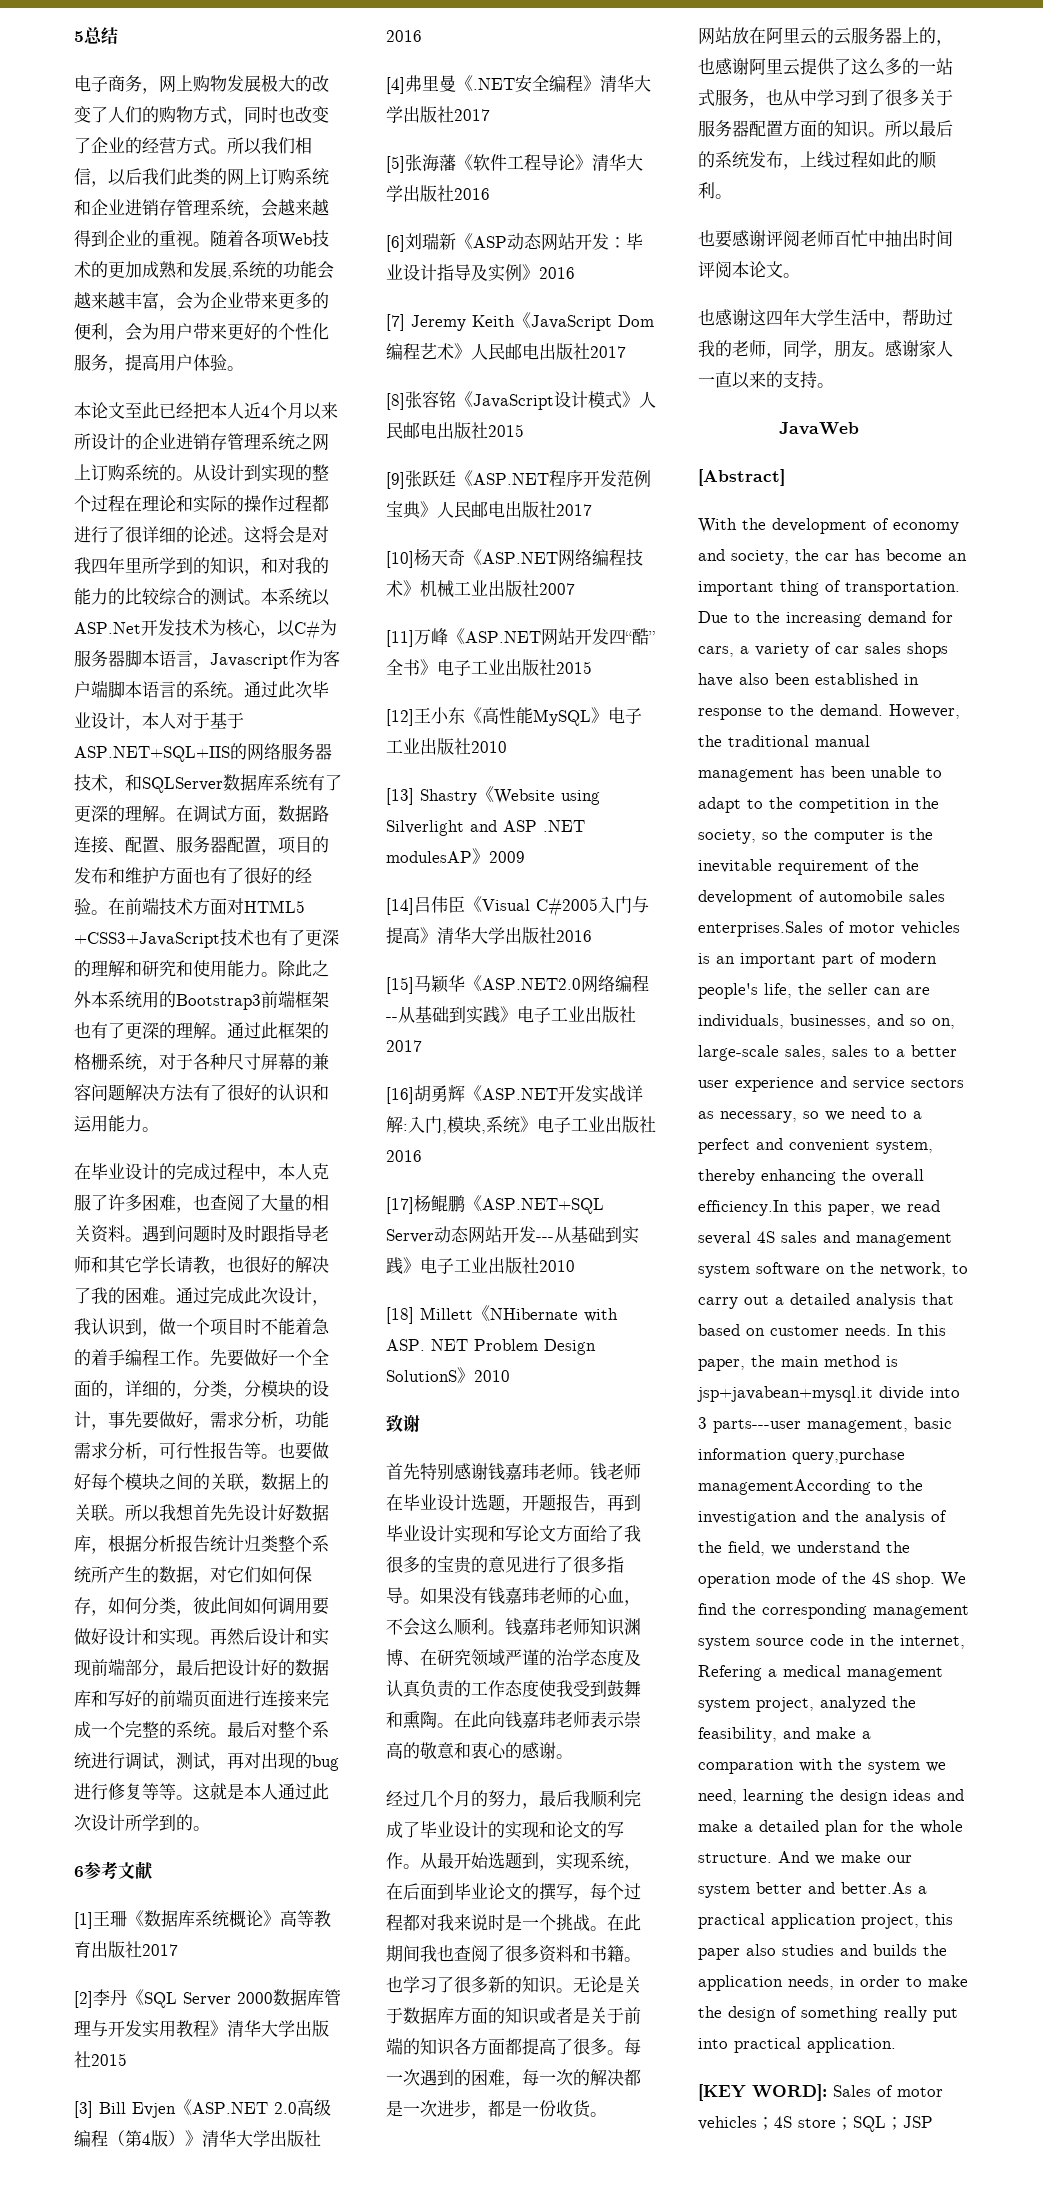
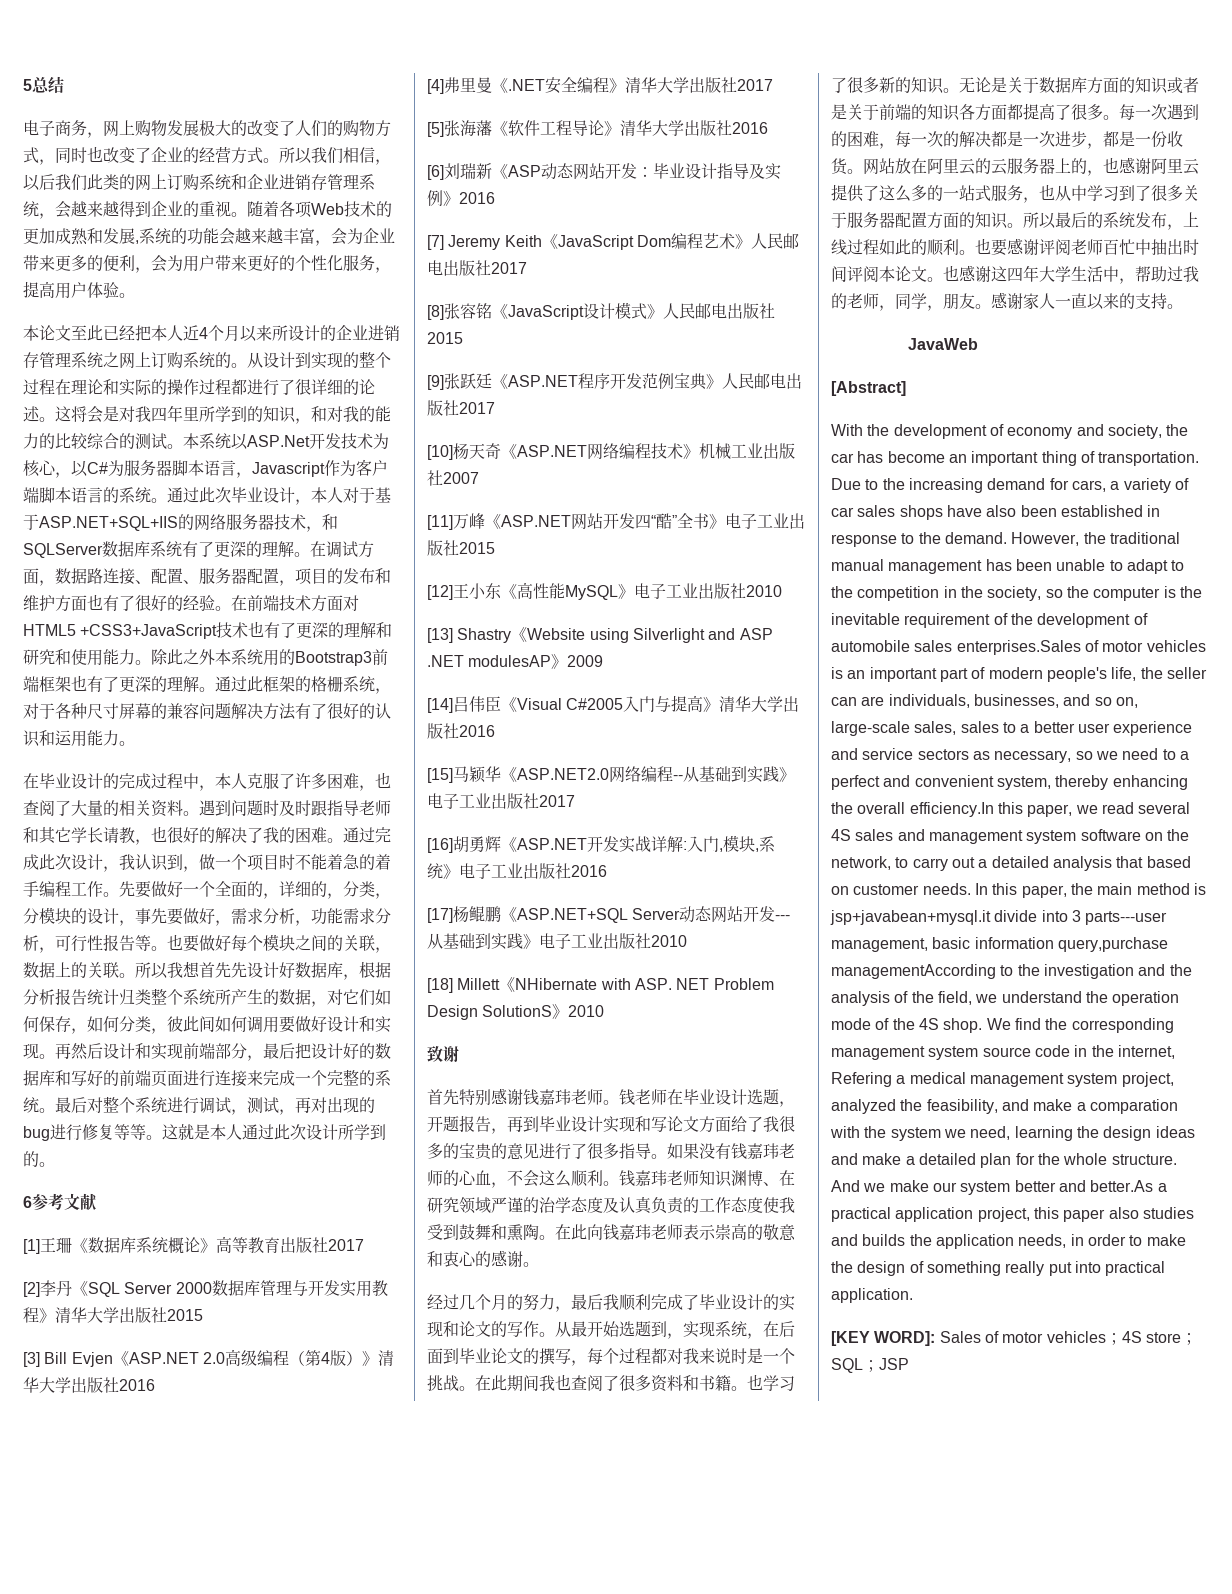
- 每一次遇到的困难，每一次的解决都是一次进步，都是一份收货。
- 网站放在阿里云的云服务器上的，也感谢阿里云提供了这么多的一站式服务，也从中学习到了很多关于服务器配置方面的知识。
+ 每一次遇到的困难，每一次的解决都是一次进步，都是一份收货。网站放在阿里云的云服务器上的，也感谢阿里云提供了这么多的一站式服务，也从中学习到了很多关于服务器配置方面的知识。
- 所以最后的系统发布，上线过程如此的顺利。
- 也要感谢评阅老师百忙中抽出时间评阅本论文。
- 也感谢这四年大学生活中，帮助过我的老师，同学，朋友。
+ 所以最后的系统发布，上线过程如此的顺利。也要感谢评阅老师百忙中抽出时间评阅本论文。也感谢这四年大学生活中，帮助过我的老师，同学，朋友。

